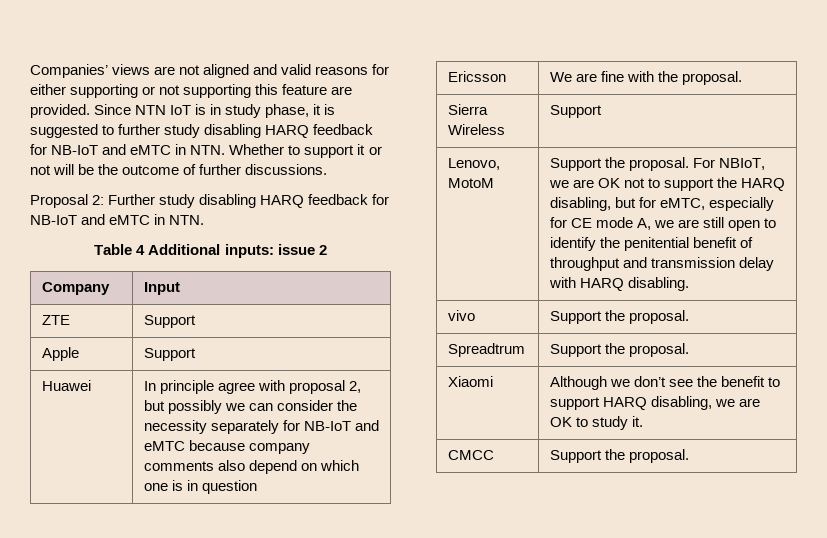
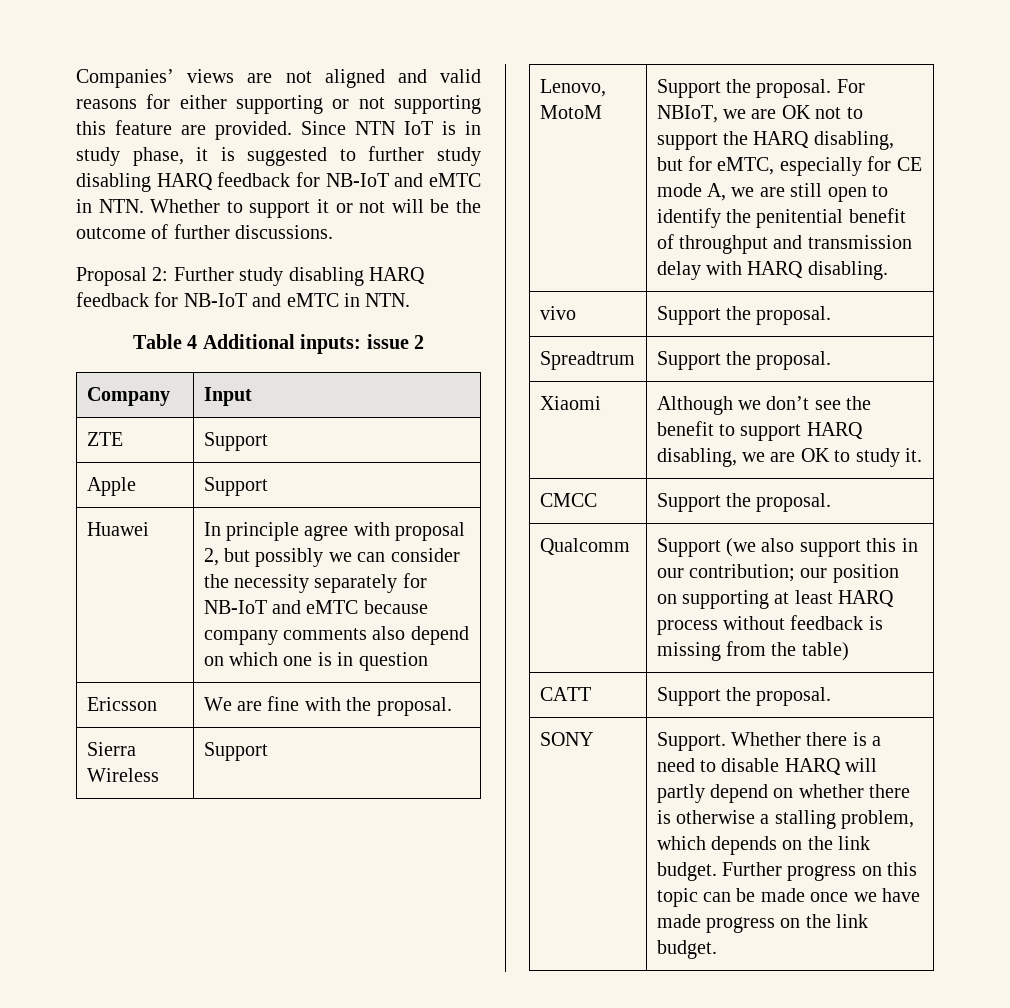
+ Qualcomm | Support (we also support this in our contribution; our position on supporting at least HARQ process without feedback is missing from the table)
+ CATT | Support the proposal.
+ SONY | Support. Whether there is a need to disable HARQ will partly depend on whether there is otherwise a stalling problem, which depends on the link budget. Further progress on this topic can be made once we have made progress on the link budget.

